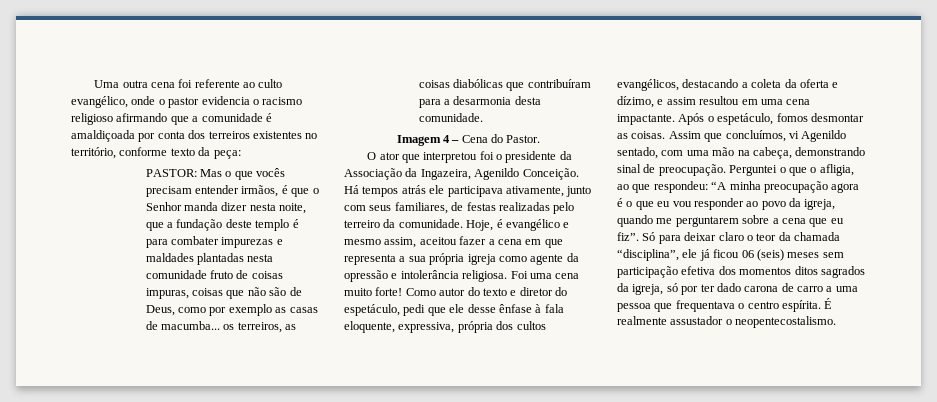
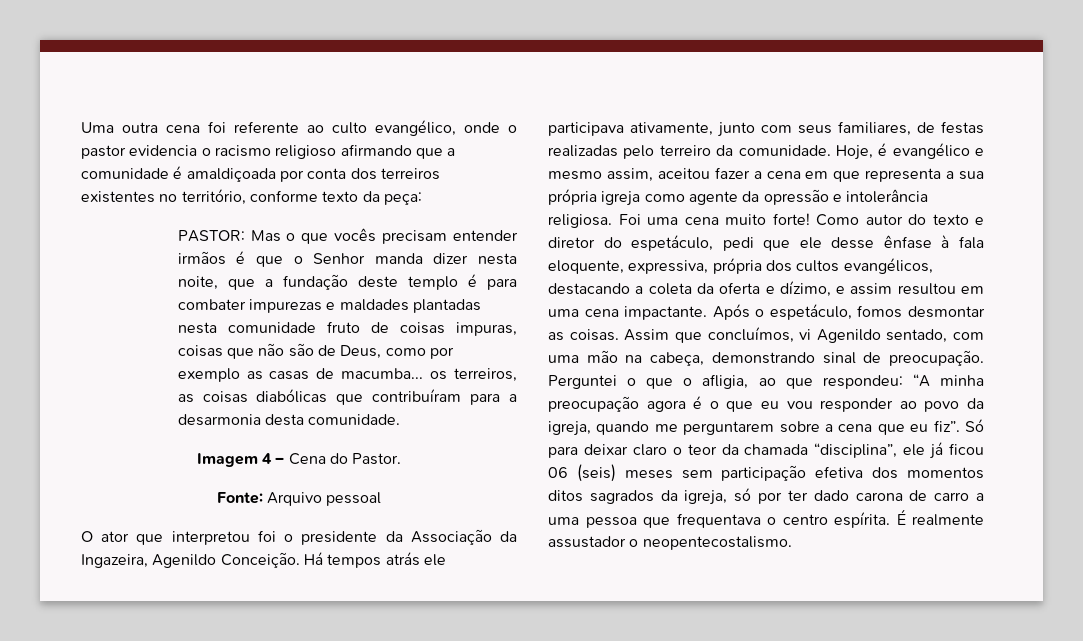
- PASTOR: Mas o que vocês precisam entender irmãos, é que o Senhor manda dizer nesta noite, que a fundação deste templo é para combater impurezas e maldades plantadas nesta comunidade fruto de coisas impuras, coisas que não são de Deus, como por exemplo as casas de macumba... os terreiros, as coisas diabólicas que contribuíram para a desarmonia desta comunidade.
+ PASTOR: Mas o que vocês precisam entender irmãos é que o Senhor manda dizer nesta noite, que a fundação deste templo é para combater impurezas e maldades plantadas nesta comunidade fruto de coisas impuras, coisas que não são de Deus, como por exemplo as casas de macumba... os terreiros, as coisas diabólicas que contribuíram para a desarmonia desta comunidade.
+ Fonte: Arquivo pessoal

